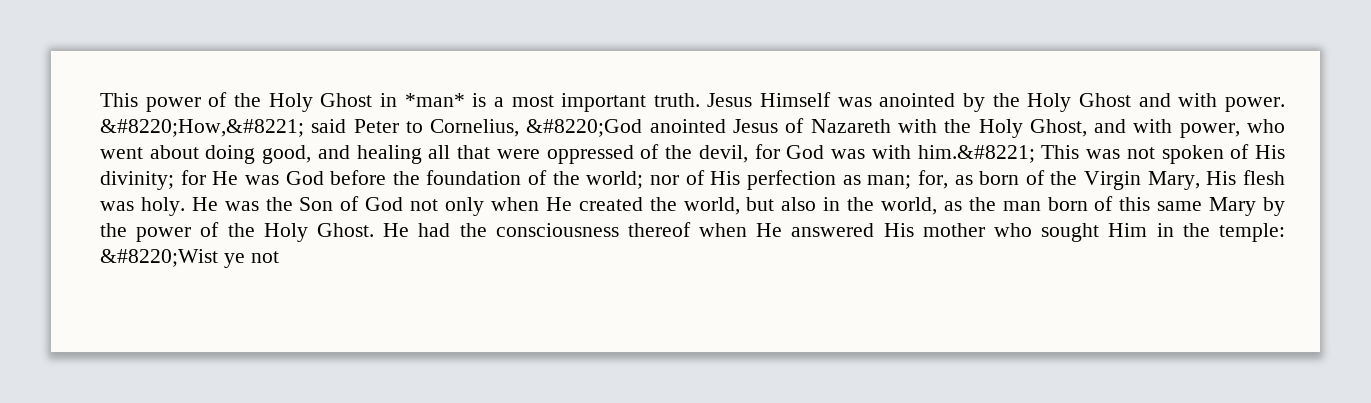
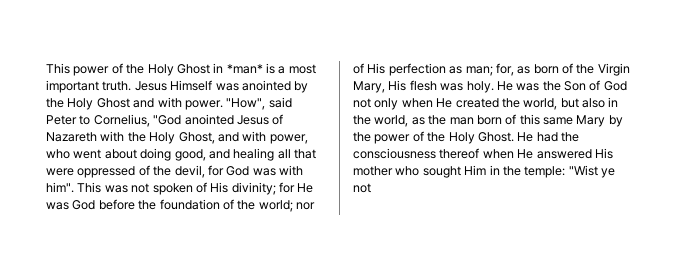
- &#8220;How,&#8221; said Peter to Cornelius, &#8220;God anointed Jesus of Nazareth with the Holy Ghost, and with power, who went about doing good, and healing all that were oppressed of the devil, for God was with him.&#8221;
+ "How", said Peter to Cornelius, "God anointed Jesus of Nazareth with the Holy Ghost, and with power, who went about doing good, and healing all that were oppressed of the devil, for God was with him".
- He had the consciousness thereof when He answered His mother who sought Him in the temple: &#8220;Wist ye not
+ He had the consciousness thereof when He answered His mother who sought Him in the temple: "Wist ye not

